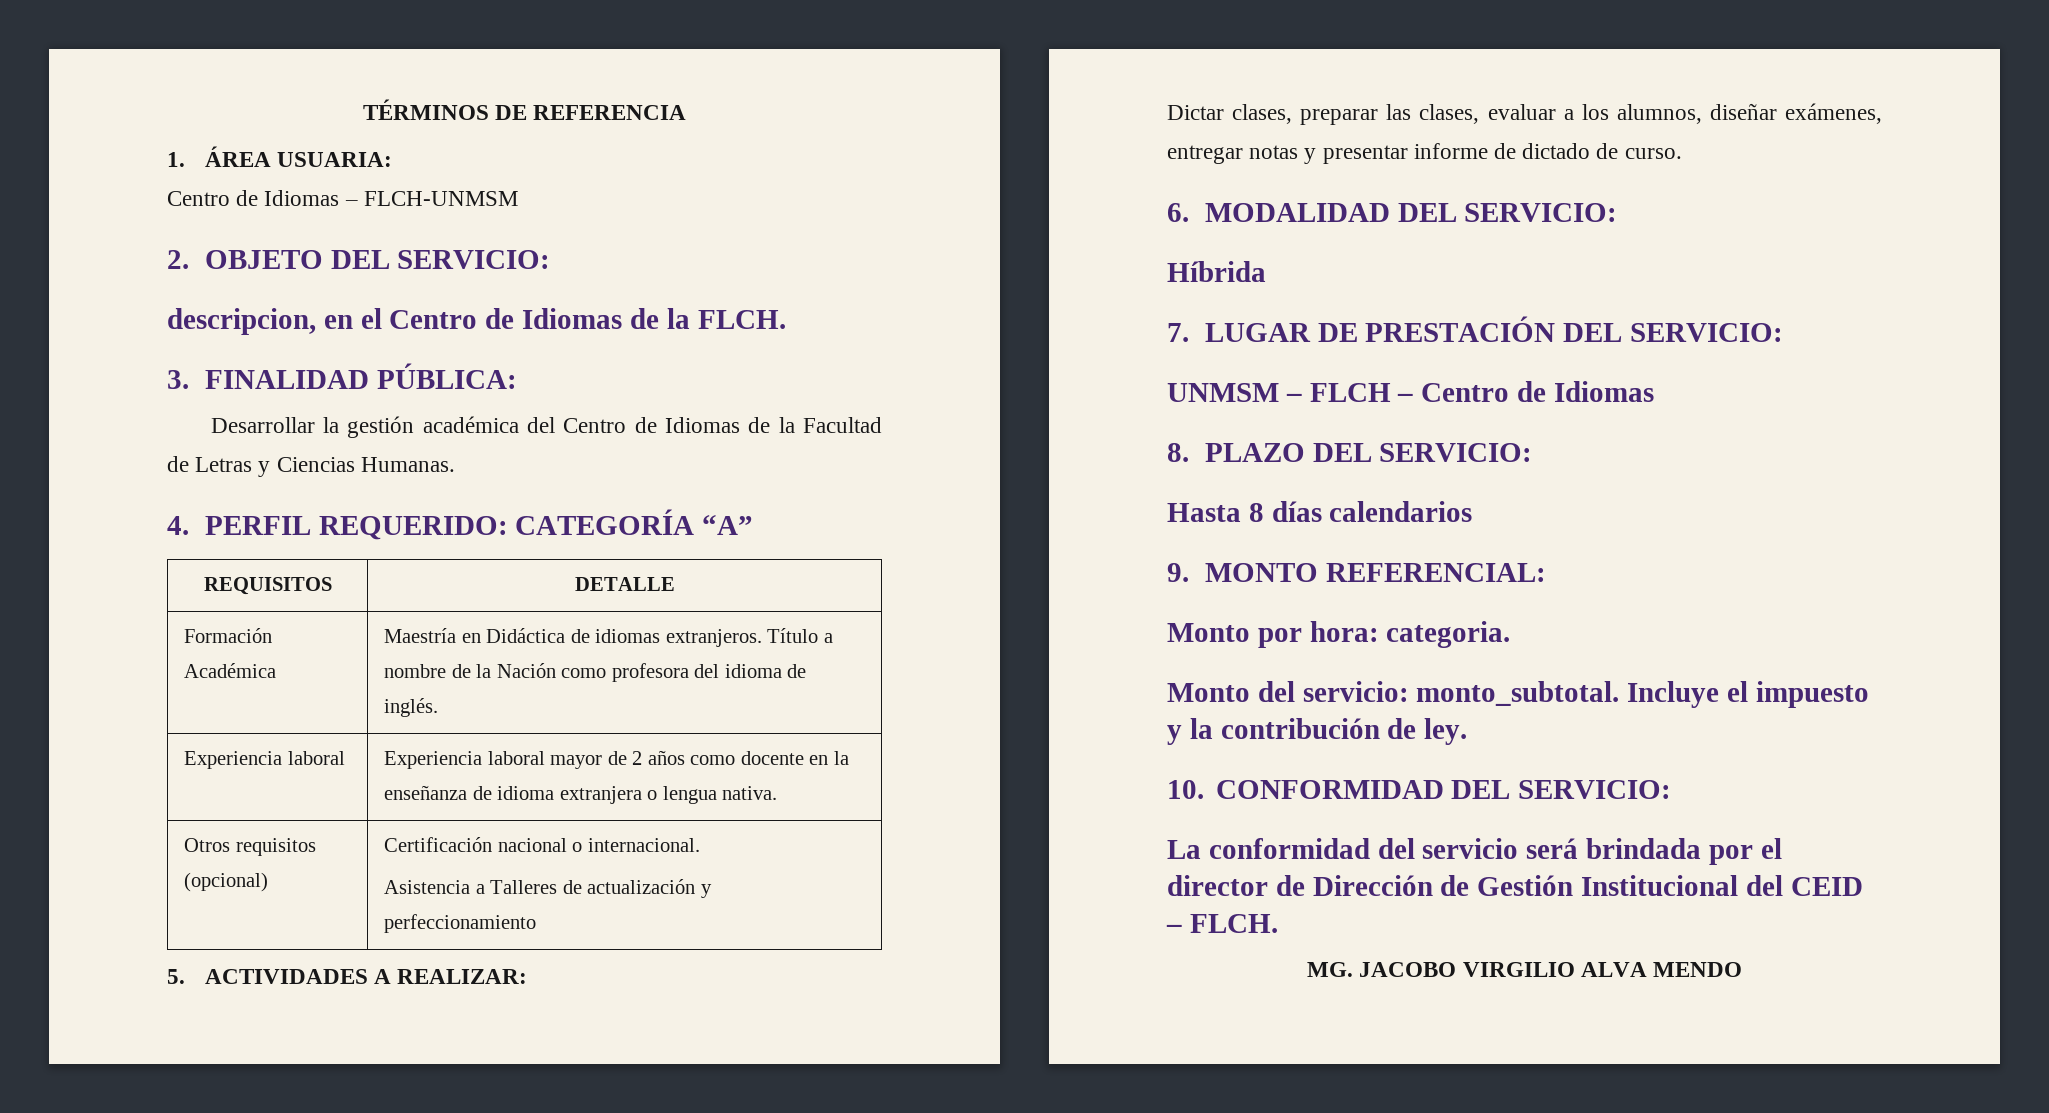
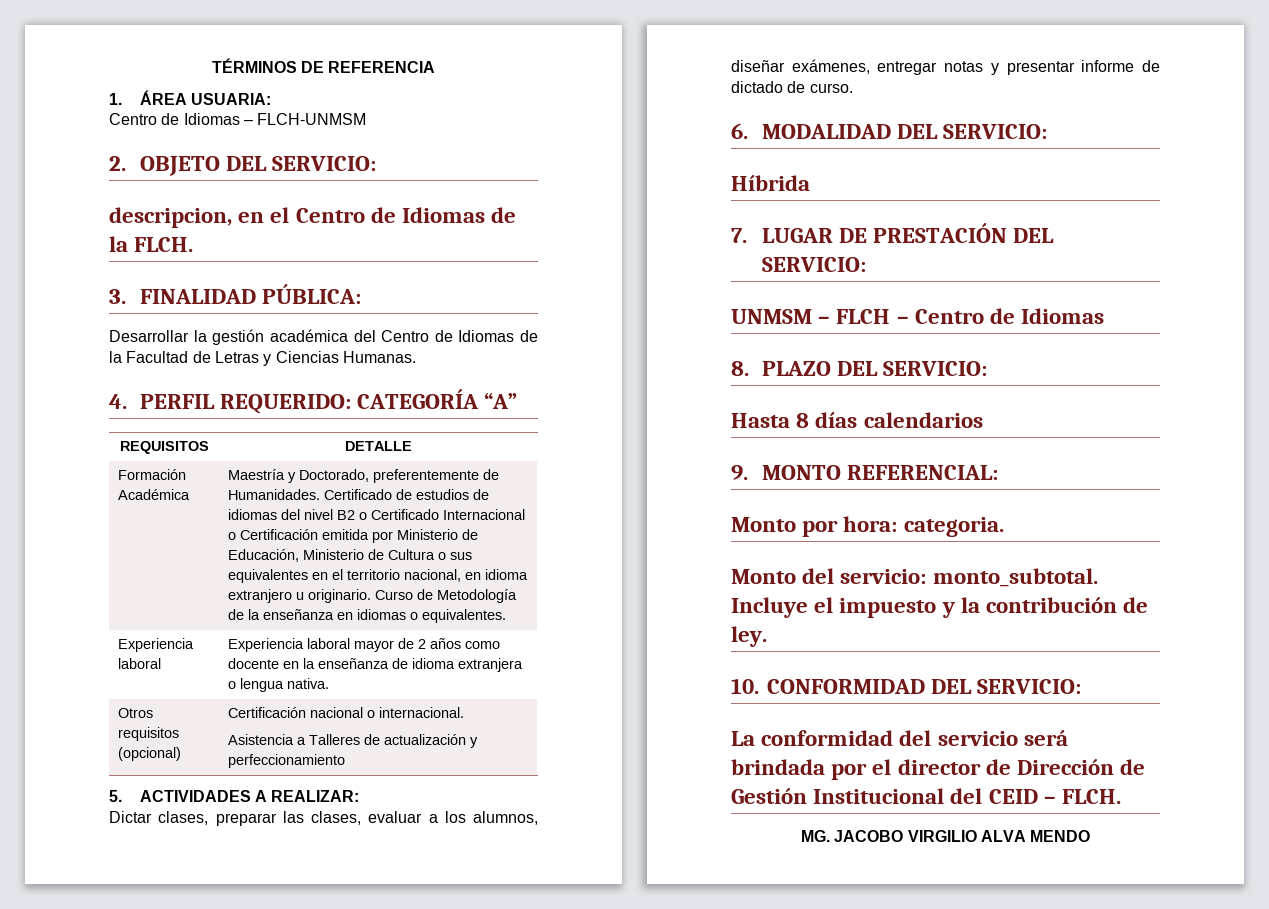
- Maestría en Didáctica de idiomas extranjeros. Título a nombre de la Nación como profesora del idioma de inglés.
+ Maestría y Doctorado, preferentemente de Humanidades. Certificado de estudios de idiomas del nivel B2 o Certificado Internacional o Certificación emitida por Ministerio de Educación, Ministerio de Cultura o sus equivalentes en el territorio nacional, en idioma extranjero u originario. Curso de Metodología de la enseñanza en idiomas o equivalentes.

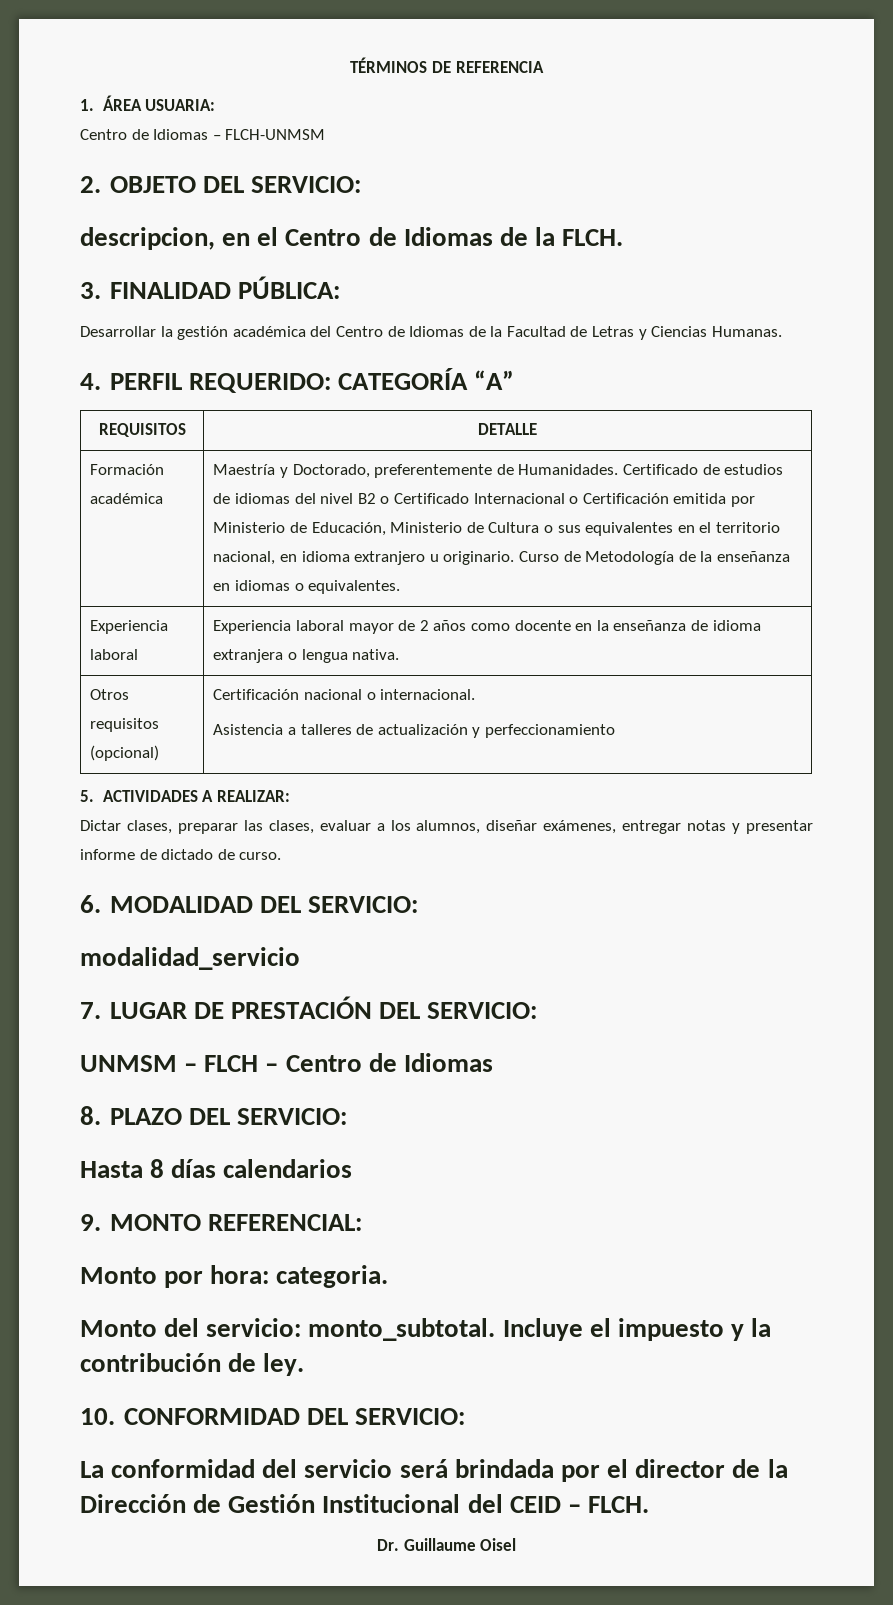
- Formación Académica
+ Formación académica
  Otros requisitos (opcional) | Certificación nacional o internacional.
- Asistencia a Talleres de actualización y perfeccionamiento
+ Asistencia a talleres de actualización y perfeccionamiento
- Híbrida
+ modalidad_servicio
- La conformidad del servicio será brindada por el director de Dirección de Gestión Institucional del CEID – FLCH.
+ La conformidad del servicio será brindada por el director de la Dirección de Gestión Institucional del CEID – FLCH.
- MG. JACOBO VIRGILIO ALVA MENDO
+ Dr. Guillaume Oisel

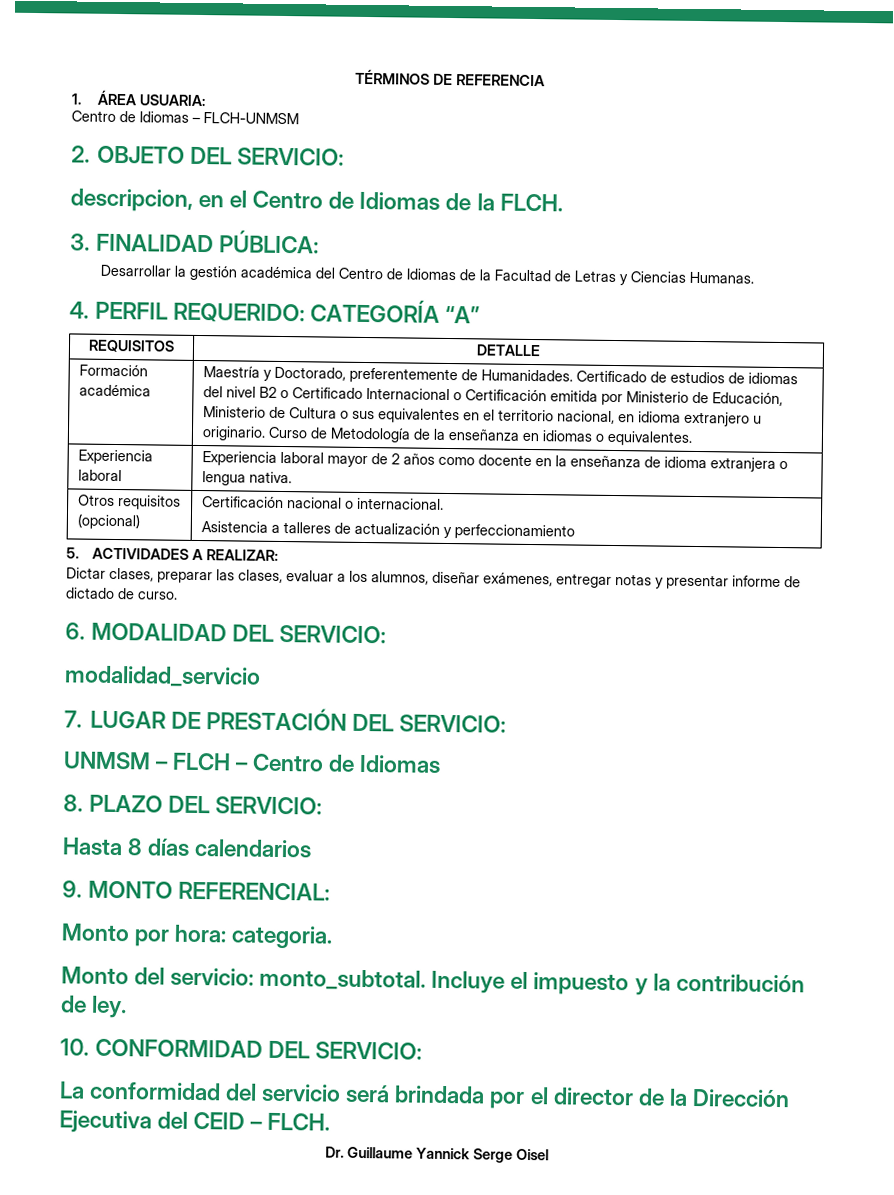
- La conformidad del servicio será brindada por el director de la Dirección de Gestión Institucional del CEID – FLCH.
+ La conformidad del servicio será brindada por el director de la Dirección Ejecutiva del CEID – FLCH.
- Dr. Guillaume Oisel
+ Dr. Guillaume Yannick Serge Oisel

